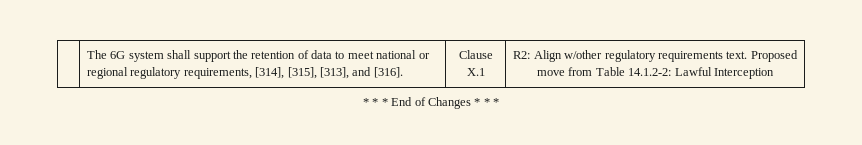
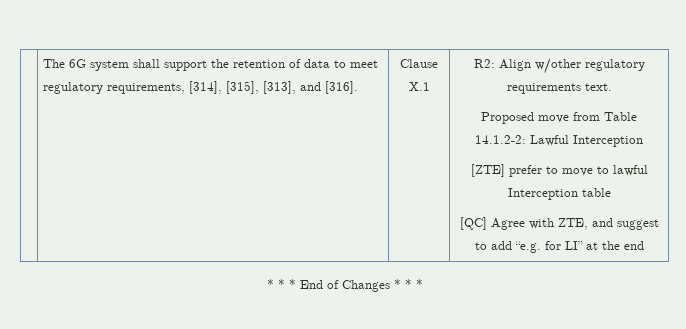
- The 6G system shall support the retention of data to meet national or regional regulatory requirements, [314], [315], [313], and [316].
+ The 6G system shall support the retention of data to meet regulatory requirements, [314], [315], [313], and [316].
- R2: Align w/other regulatory requirements text. Proposed move from Table 14.1.2-2: Lawful Interception
+ R2: Align w/other regulatory requirements text.
+ Proposed move from Table 14.1.2-2: Lawful Interception
+ [ZTE] prefer to move to lawful Interception table
+ [QC] Agree with ZTE, and suggest to add “e.g. for LI” at the end

